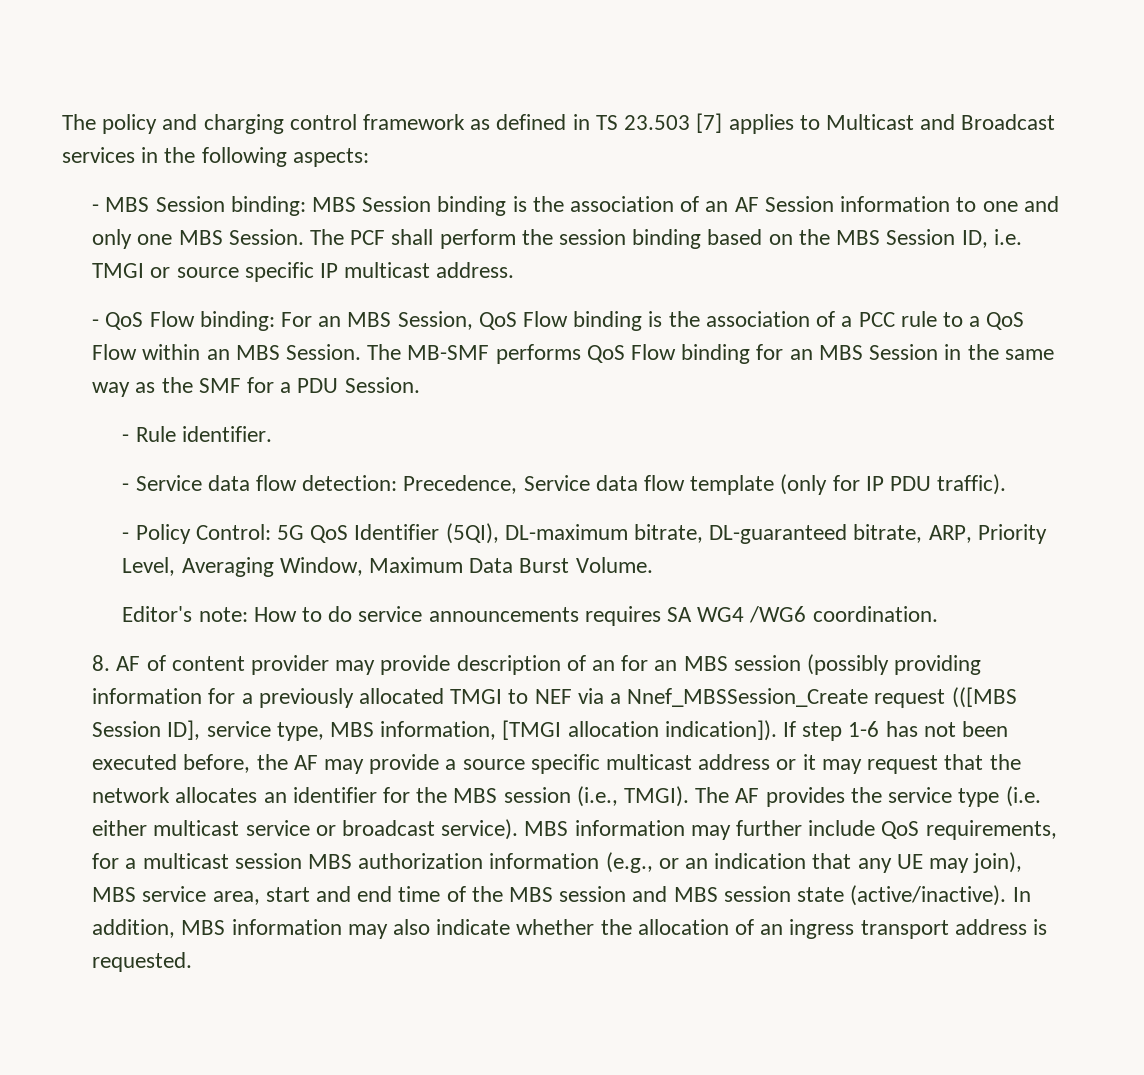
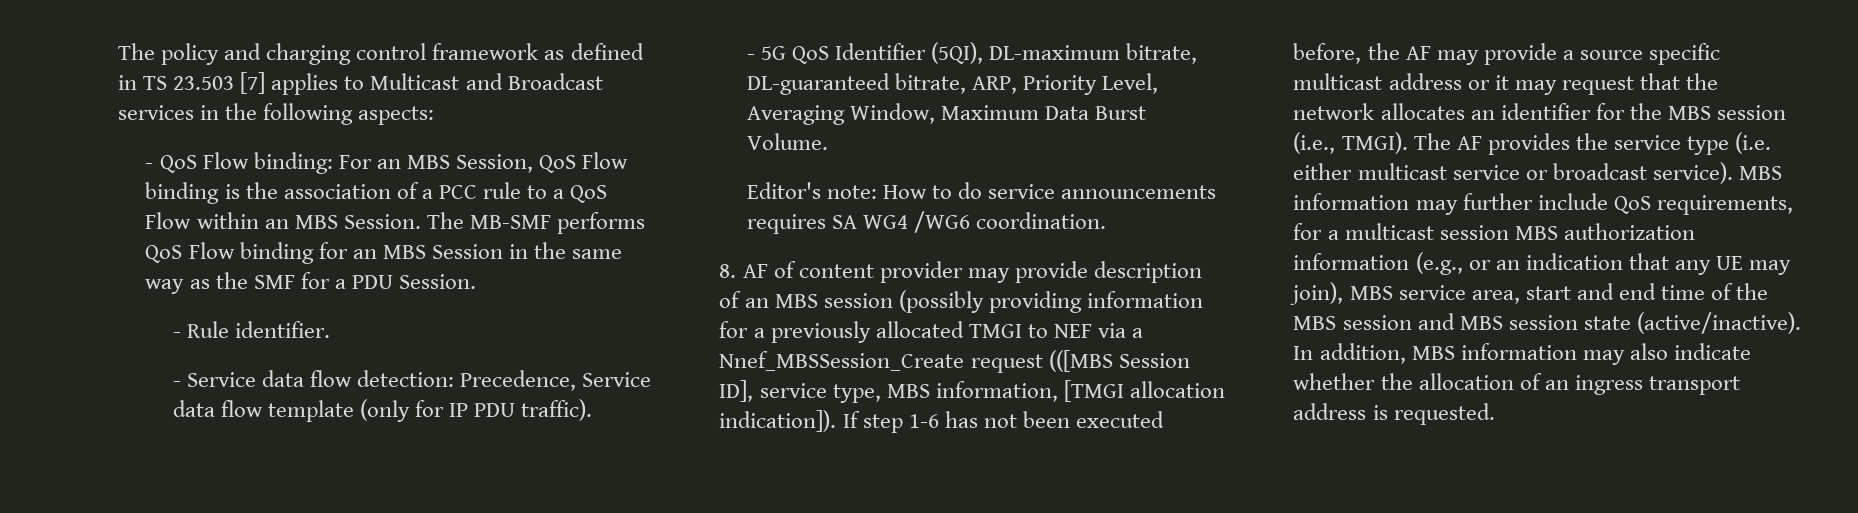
- - MBS Session binding: MBS Session binding is the association of an AF Session information to one and only one MBS Session. The PCF shall perform the session binding based on the MBS Session ID, i.e. TMGI or source specific IP multicast address.
- - Policy Control: 5G QoS Identifier (5QI), DL-maximum bitrate, DL-guaranteed bitrate, ARP, Priority Level, Averaging Window, Maximum Data Burst Volume.
+ - 5G QoS Identifier (5QI), DL-maximum bitrate, DL-guaranteed bitrate, ARP, Priority Level, Averaging Window, Maximum Data Burst Volume.
- 8. AF of content provider may provide description of an for an MBS session (possibly providing information for a previously allocated TMGI to NEF via a Nnef_MBSSession_Create request (([MBS Session ID], service type, MBS information, [TMGI allocation indication]).
+ 8. AF of content provider may provide description of an MBS session (possibly providing information for a previously allocated TMGI to NEF via a Nnef_MBSSession_Create request (([MBS Session ID], service type, MBS information, [TMGI allocation indication]).

